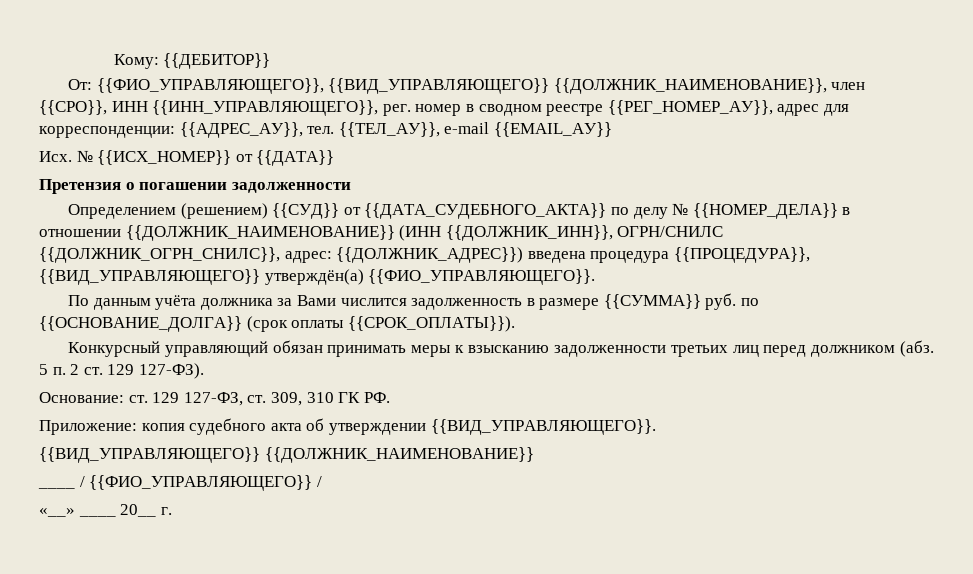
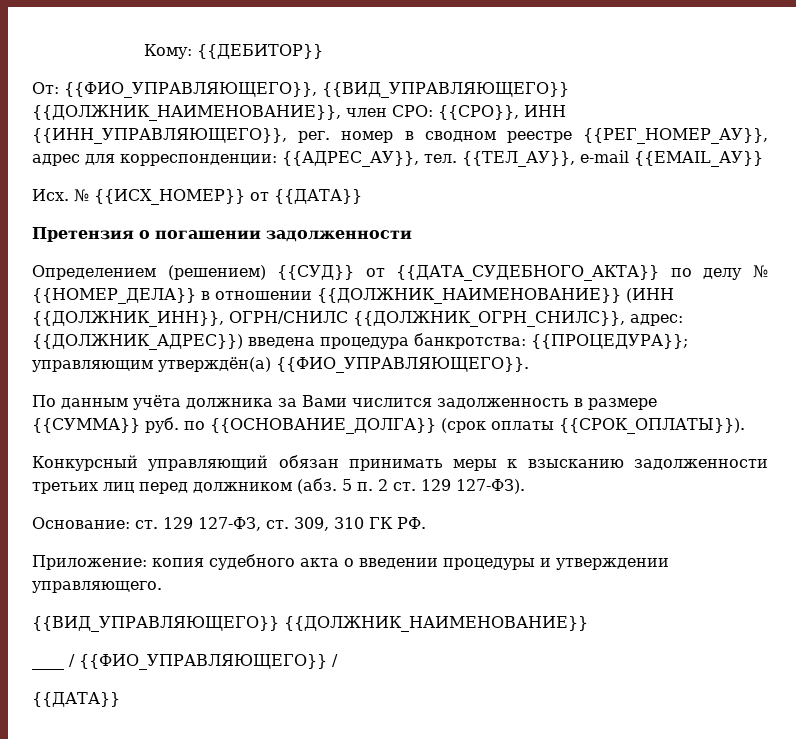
- От: {{ФИО_УПРАВЛЯЮЩЕГО}}, {{ВИД_УПРАВЛЯЮЩЕГО}} {{ДОЛЖНИК_НАИМЕНОВАНИЕ}}, член {{СРО}}, ИНН {{ИНН_УПРАВЛЯЮЩЕГО}}, рег. номер в сводном реестре {{РЕГ_НОМЕР_АУ}}, адрес для корреспонденции: {{АДРЕС_АУ}}, тел.
+ От: {{ФИО_УПРАВЛЯЮЩЕГО}}, {{ВИД_УПРАВЛЯЮЩЕГО}} {{ДОЛЖНИК_НАИМЕНОВАНИЕ}}, член СРО: {{СРО}}, ИНН {{ИНН_УПРАВЛЯЮЩЕГО}}, рег. номер в сводном реестре {{РЕГ_НОМЕР_АУ}}, адрес для корреспонденции: {{АДРЕС_АУ}}, тел.
- Определением (решением) {{СУД}} от {{ДАТА_СУДЕБНОГО_АКТА}} по делу № {{НОМЕР_ДЕЛА}} в отношении {{ДОЛЖНИК_НАИМЕНОВАНИЕ}} (ИНН {{ДОЛЖНИК_ИНН}}, ОГРН/СНИЛС {{ДОЛЖНИК_ОГРН_СНИЛС}}, адрес: {{ДОЛЖНИК_АДРЕС}}) введена процедура {{ПРОЦЕДУРА}}, {{ВИД_УПРАВЛЯЮЩЕГО}} утверждён(а) {{ФИО_УПРАВЛЯЮЩЕГО}}.
+ Определением (решением) {{СУД}} от {{ДАТА_СУДЕБНОГО_АКТА}} по делу № {{НОМЕР_ДЕЛА}} в отношении {{ДОЛЖНИК_НАИМЕНОВАНИЕ}} (ИНН {{ДОЛЖНИК_ИНН}}, ОГРН/СНИЛС {{ДОЛЖНИК_ОГРН_СНИЛС}}, адрес: {{ДОЛЖНИК_АДРЕС}}) введена процедура банкротства: {{ПРОЦЕДУРА}}; управляющим утверждён(а) {{ФИО_УПРАВЛЯЮЩЕГО}}.
- Приложение: копия судебного акта об утверждении {{ВИД_УПРАВЛЯЮЩЕГО}}.
+ Приложение: копия судебного акта о введении процедуры и утверждении управляющего.
  ____ / {{ФИО_УПРАВЛЯЮЩЕГО}} /
- «__» ____ 20__ г.
+ {{ДАТА}}

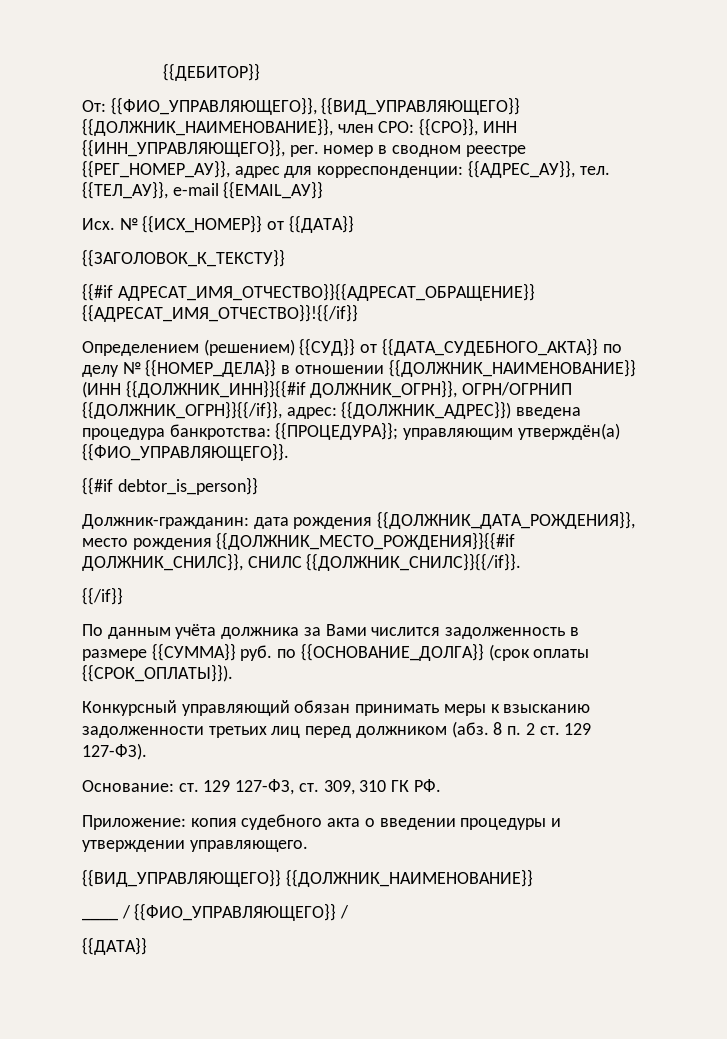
- Кому: {{ДЕБИТОР}}
+ {{ДЕБИТОР}}
- Претензия о погашении задолженности
+ {{ЗАГОЛОВОК_К_ТЕКСТУ}}
+ {{#if АДРЕСАТ_ИМЯ_ОТЧЕСТВО}}{{АДРЕСАТ_ОБРАЩЕНИЕ}} {{АДРЕСАТ_ИМЯ_ОТЧЕСТВО}}!{{/if}}
- Определением (решением) {{СУД}} от {{ДАТА_СУДЕБНОГО_АКТА}} по делу № {{НОМЕР_ДЕЛА}} в отношении {{ДОЛЖНИК_НАИМЕНОВАНИЕ}} (ИНН {{ДОЛЖНИК_ИНН}}, ОГРН/СНИЛС {{ДОЛЖНИК_ОГРН_СНИЛС}}, адрес: {{ДОЛЖНИК_АДРЕС}}) введена процедура банкротства: {{ПРОЦЕДУРА}}; управляющим утверждён(а) {{ФИО_УПРАВЛЯЮЩЕГО}}.
+ Определением (решением) {{СУД}} от {{ДАТА_СУДЕБНОГО_АКТА}} по делу № {{НОМЕР_ДЕЛА}} в отношении {{ДОЛЖНИК_НАИМЕНОВАНИЕ}} (ИНН {{ДОЛЖНИК_ИНН}}{{#if ДОЛЖНИК_ОГРН}}, ОГРН/ОГРНИП {{ДОЛЖНИК_ОГРН}}{{/if}}, адрес: {{ДОЛЖНИК_АДРЕС}}) введена процедура банкротства: {{ПРОЦЕДУРА}}; управляющим утверждён(а) {{ФИО_УПРАВЛЯЮЩЕГО}}.
+ {{#if debtor_is_person}}
+ Должник-гражданин: дата рождения {{ДОЛЖНИК_ДАТА_РОЖДЕНИЯ}}, место рождения {{ДОЛЖНИК_МЕСТО_РОЖДЕНИЯ}}{{#if ДОЛЖНИК_СНИЛС}}, СНИЛС {{ДОЛЖНИК_СНИЛС}}{{/if}}.
+ {{/if}}
- 5 п. 2 ст. 129 127-ФЗ).
+ 8 п. 2 ст. 129 127-ФЗ).

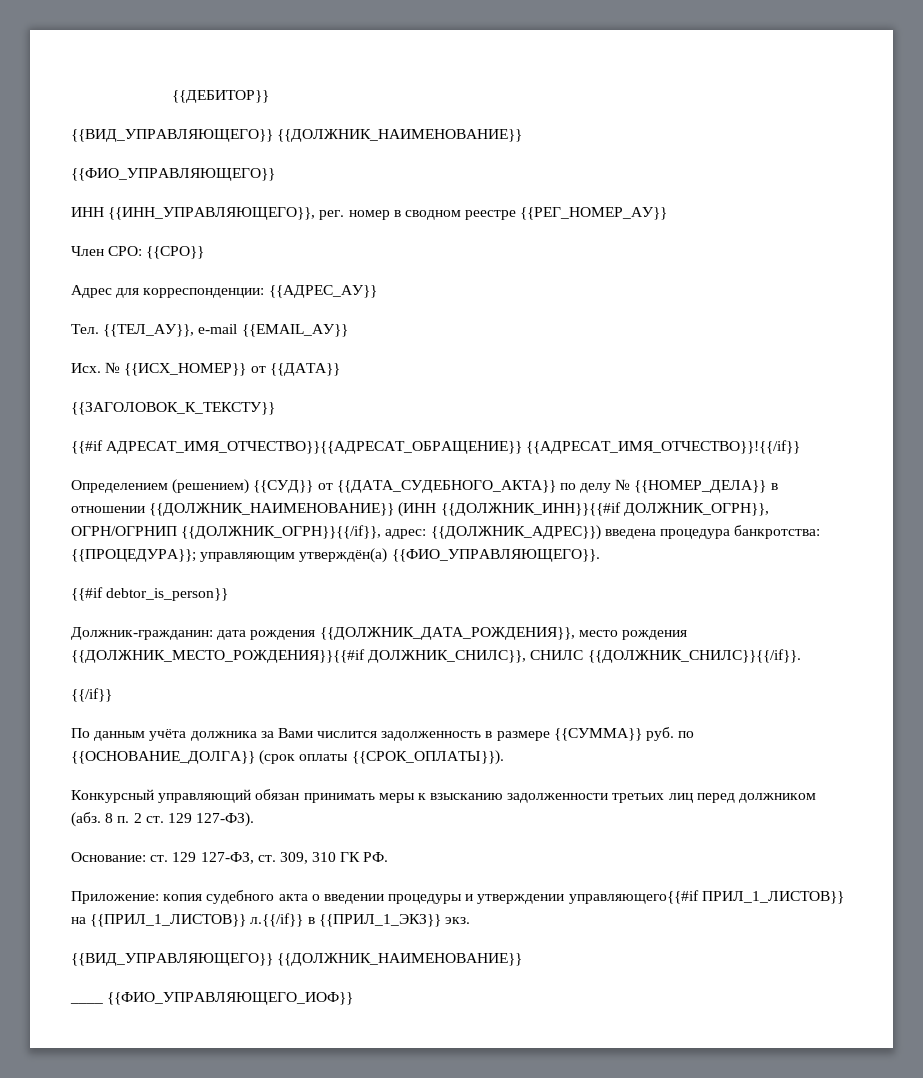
  {{ДЕБИТОР}}
- От: {{ФИО_УПРАВЛЯЮЩЕГО}}, {{ВИД_УПРАВЛЯЮЩЕГО}} {{ДОЛЖНИК_НАИМЕНОВАНИЕ}}, член СРО: {{СРО}}, ИНН {{ИНН_УПРАВЛЯЮЩЕГО}}, рег. номер в сводном реестре {{РЕГ_НОМЕР_АУ}}, адрес для корреспонденции: {{АДРЕС_АУ}}, тел. {{ТЕЛ_АУ}}, e-mail {{EMAIL_АУ}}
+ {{ВИД_УПРАВЛЯЮЩЕГО}} {{ДОЛЖНИК_НАИМЕНОВАНИЕ}}
+ {{ФИО_УПРАВЛЯЮЩЕГО}}
+ ИНН {{ИНН_УПРАВЛЯЮЩЕГО}}, рег. номер в сводном реестре {{РЕГ_НОМЕР_АУ}}
+ Член СРО: {{СРО}}
+ Адрес для корреспонденции: {{АДРЕС_АУ}}
+ Тел. {{ТЕЛ_АУ}}, e-mail {{EMAIL_АУ}}
- Приложение: копия судебного акта о введении процедуры и утверждении управляющего.
+ Приложение: копия судебного акта о введении процедуры и утверждении управляющего{{#if ПРИЛ_1_ЛИСТОВ}} на {{ПРИЛ_1_ЛИСТОВ}} л.{{/if}} в {{ПРИЛ_1_ЭКЗ}} экз.
- ____ / {{ФИО_УПРАВЛЯЮЩЕГО}} /
- {{ДАТА}}
+ ____ {{ФИО_УПРАВЛЯЮЩЕГО_ИОФ}}

